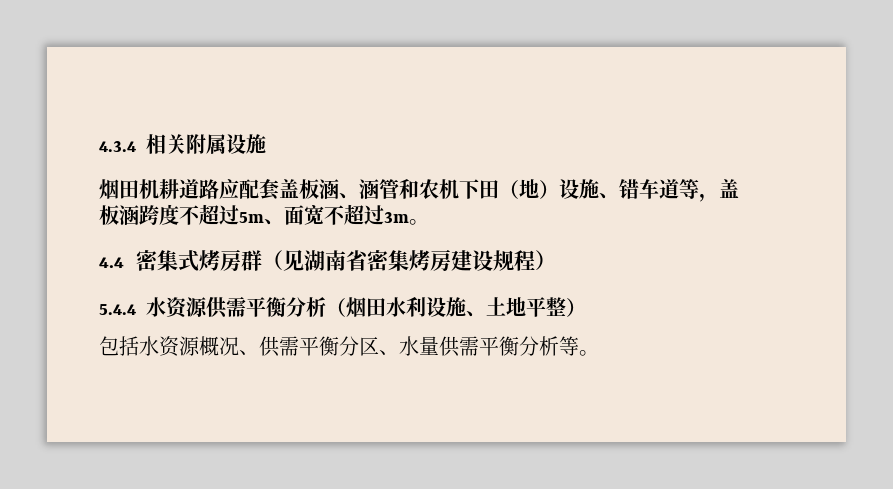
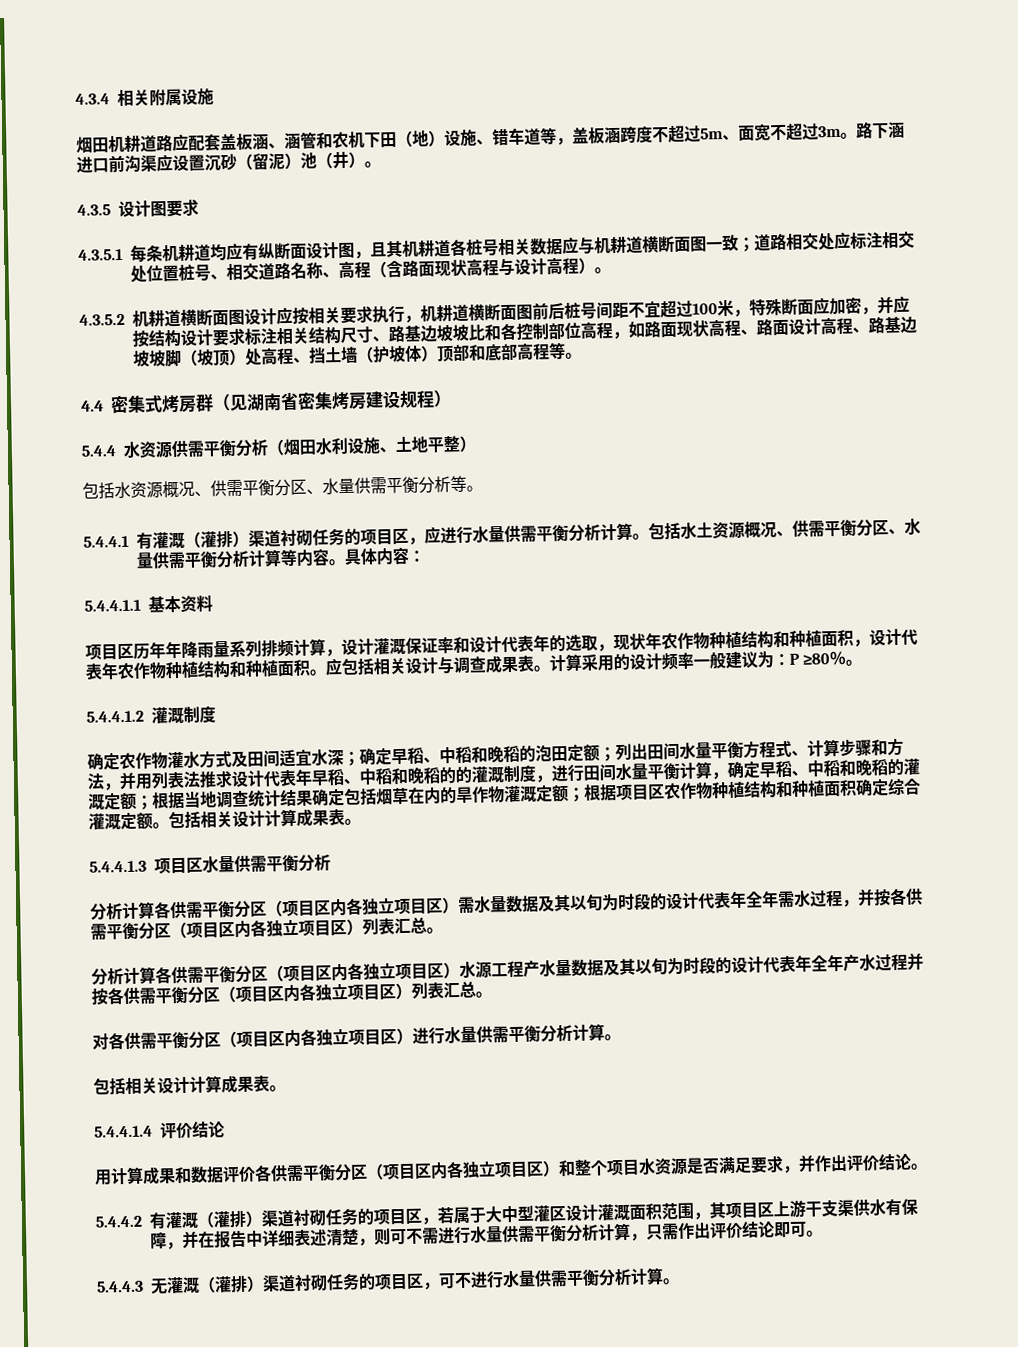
+ 路下涵进口前沟渠应设置沉砂（留泥）池（井）。
+ 4.3.5设计图要求
+ 4.3.5.1每条机耕道均应有纵断面设计图，且其机耕道各桩号相关数据应与机耕道横断面图一致；道路相交处应标注相交处位置桩号、相交道路名称、高程（含路面现状高程与设计高程）。
+ 4.3.5.2机耕道横断面图设计应按相关要求执行，机耕道横断面图前后桩号间距不宜超过100米，特殊断面应加密，并应按结构设计要求标注相关结构尺寸、路基边坡坡比和各控制部位高程，如路面现状高程、路面设计高程、路基边坡坡脚（坡顶）处高程、挡土墙（护坡体）顶部和底部高程等。
+ 5.4.4.1有灌溉（灌排）渠道衬砌任务的项目区，应进行水量供需平衡分析计算。包括水土资源概况、供需平衡分区、水量供需平衡分析计算等内容。具体内容：
+ 5.4.4.1.1基本资料
+ 项目区历年年降雨量系列排频计算，设计灌溉保证率和设计代表年的选取，现状年农作物种植结构和种植面积，设计代表年农作物种植结构和种植面积。应包括相关设计与调查成果表。计算采用的设计频率一般建议为：P ≥80％。
+ 5.4.4.1.2灌溉制度
+ 确定农作物灌水方式及田间适宜水深；确定早稻、中稻和晚稻的泡田定额；列出田间水量平衡方程式、计算步骤和方法，并用列表法推求设计代表年早稻、中稻和晚稻的的灌溉制度，进行田间水量平衡计算，确定早稻、中稻和晚稻的灌溉定额；根据当地调查统计结果确定包括烟草在内的旱作物灌溉定额；根据项目区农作物种植结构和种植面积确定综合灌溉定额。包括相关设计计算成果表。
+ 5.4.4.1.3项目区水量供需平衡分析
+ 分析计算各供需平衡分区（项目区内各独立项目区）需水量数据及其以旬为时段的设计代表年全年需水过程，并按各供需平衡分区（项目区内各独立项目区）列表汇总。
+ 分析计算各供需平衡分区（项目区内各独立项目区）水源工程产水量数据及其以旬为时段的设计代表年全年产水过程并按各供需平衡分区（项目区内各独立项目区）列表汇总。
+ 对各供需平衡分区（项目区内各独立项目区）进行水量供需平衡分析计算。
+ 包括相关设计计算成果表。
+ 5.4.4.1.4评价结论
+ 用计算成果和数据评价各供需平衡分区（项目区内各独立项目区）和整个项目水资源是否满足要求，并作出评价结论。
+ 5.4.4.2有灌溉（灌排）渠道衬砌任务的项目区，若属于大中型灌区设计灌溉面积范围，其项目区上游干支渠供水有保障，并在报告中详细表述清楚，则可不需进行水量供需平衡分析计算，只需作出评价结论即可。
+ 5.4.4.3无灌溉（灌排）渠道衬砌任务的项目区，可不进行水量供需平衡分析计算。

